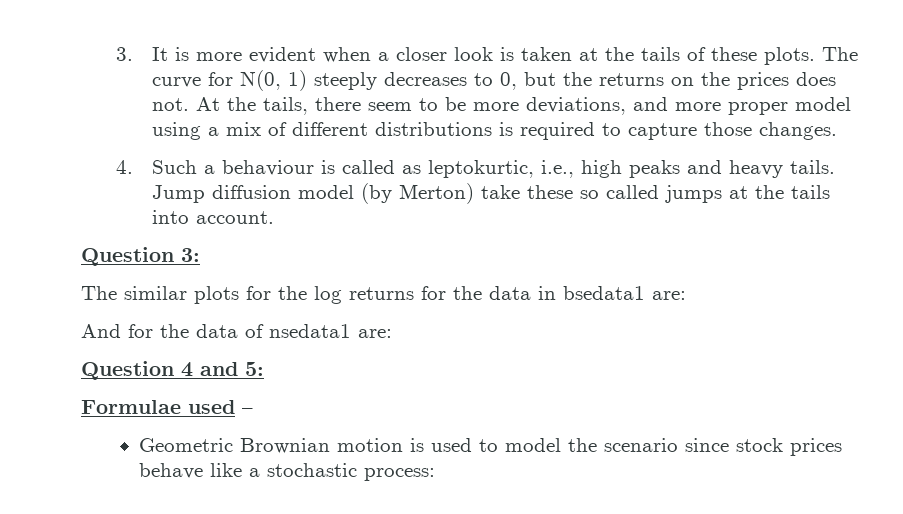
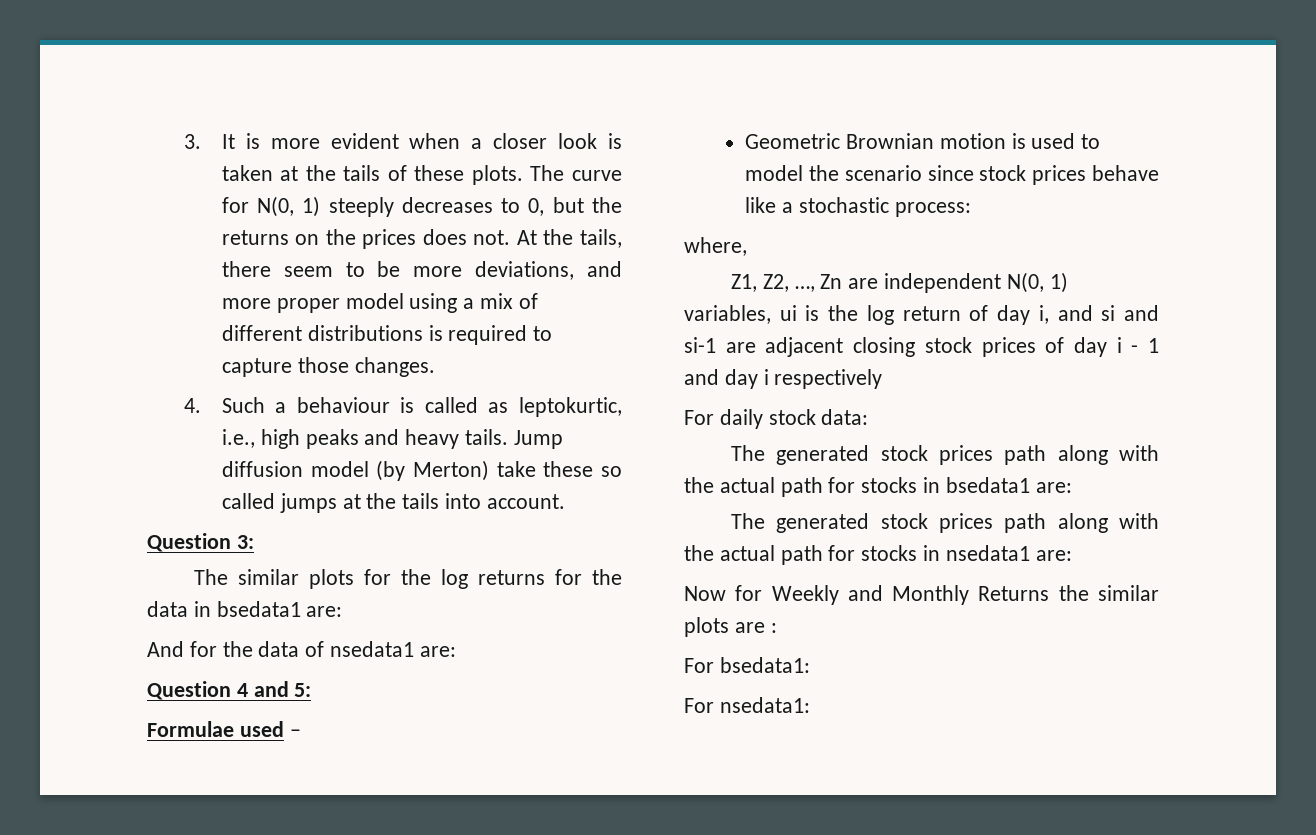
+ where,
+ Z1, Z2, …, Zn are independent N(0, 1) variables, ui is the log return of day i, and si and si-1 are adjacent closing stock prices of day i - 1 and day i respectively
+ For daily stock data:
+ The generated stock prices path along with the actual path for stocks in bsedata1 are:
+ The generated stock prices path along with the actual path for stocks in nsedata1 are:
+ Now for Weekly and Monthly Returns the similar plots are :
+ For bsedata1:
+ For nsedata1:

